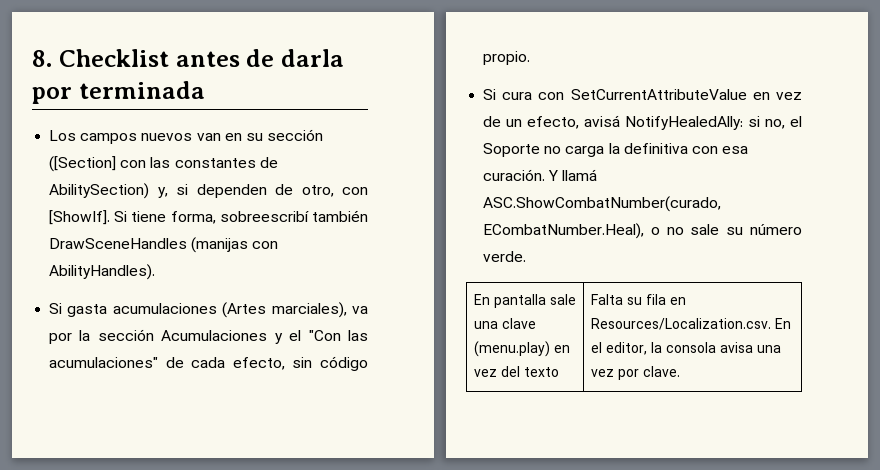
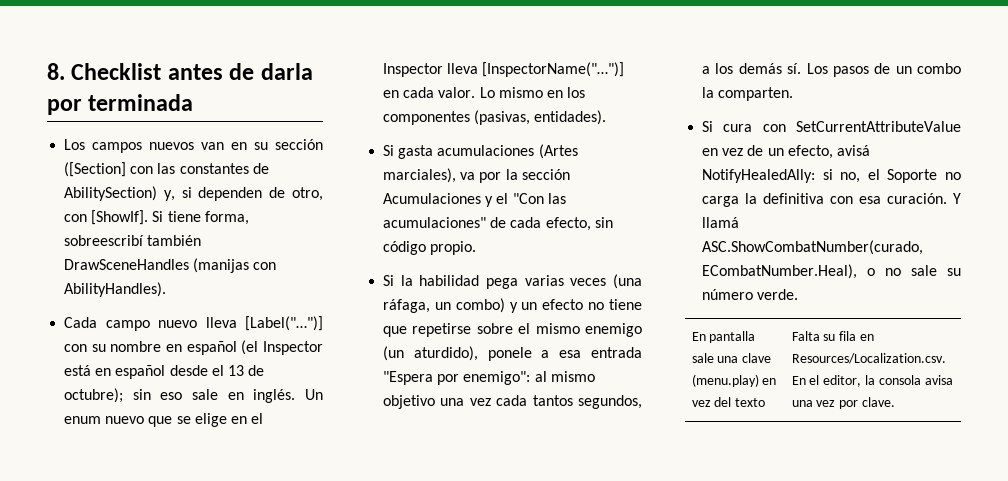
+ Cada campo nuevo lleva [Label("…")] con su nombre en español (el Inspector está en español desde el 13 de octubre); sin eso sale en inglés. Un enum nuevo que se elige en el Inspector lleva [InspectorName("…")] en cada valor. Lo mismo en los componentes (pasivas, entidades).
+ Si la habilidad pega varias veces (una ráfaga, un combo) y un efecto no tiene que repetirse sobre el mismo enemigo (un aturdido), ponele a esa entrada "Espera por enemigo": al mismo objetivo una vez cada tantos segundos, a los demás sí. Los pasos de un combo la comparten.

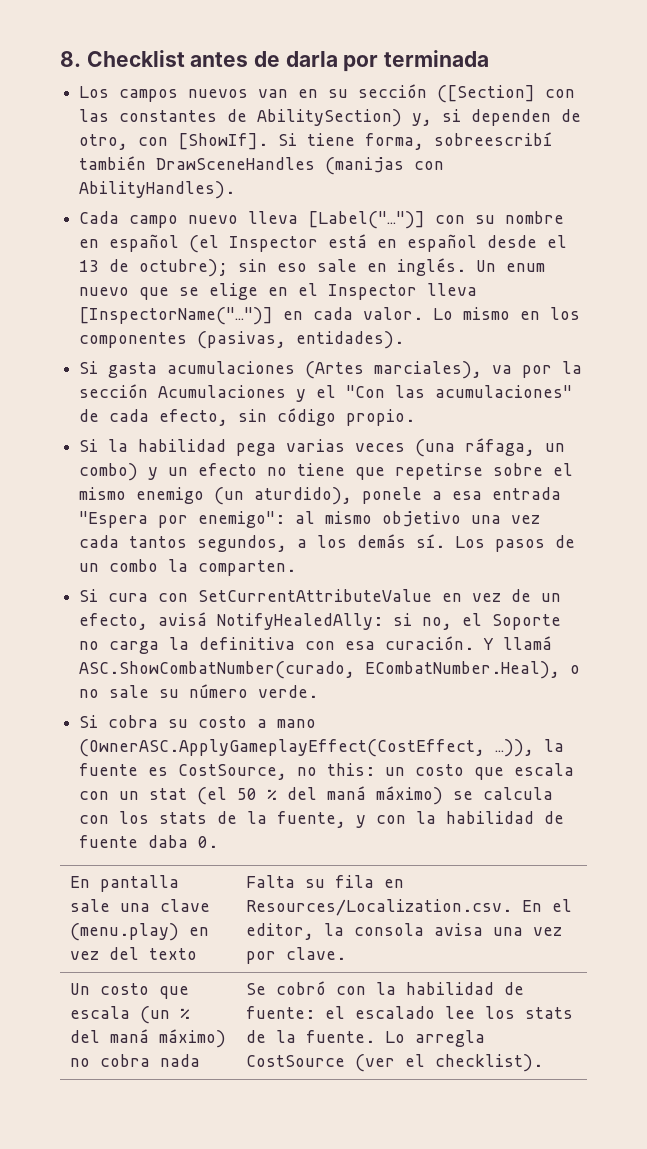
+ Si cobra su costo a mano (OwnerASC.ApplyGameplayEffect(CostEffect, …)), la fuente es CostSource, no this: un costo que escala con un stat (el 50 % del maná máximo) se calcula con los stats de la fuente, y con la habilidad de fuente daba 0.
+ Un costo que escala (un % del maná máximo) no cobra nada | Se cobró con la habilidad de fuente: el escalado lee los stats de la fuente. Lo arregla CostSource (ver el checklist).

